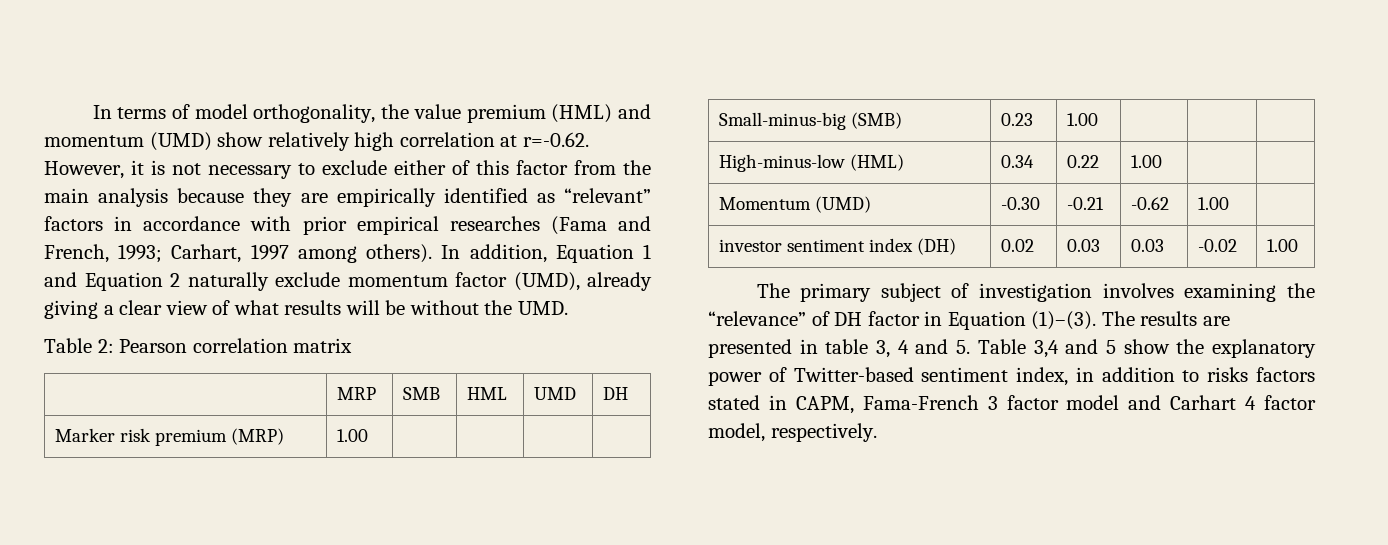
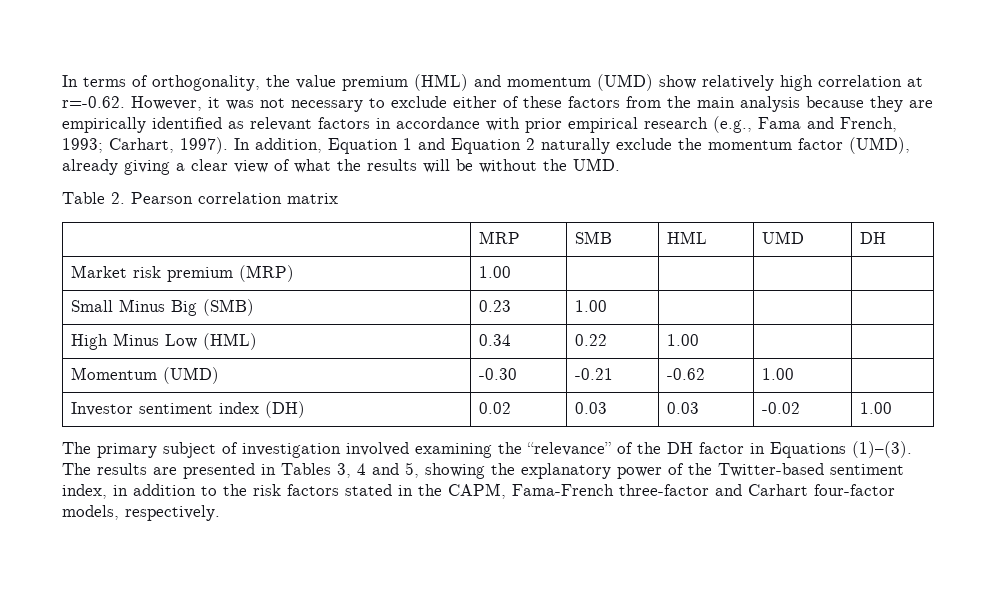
- In terms of model orthogonality, the value premium (HML) and momentum (UMD) show relatively high correlation at r=-0.62. However, it is not necessary to exclude either of this factor from the main analysis because they are empirically identified as “relevant” factors in accordance with prior empirical researches (Fama and French, 1993; Carhart, 1997 among others).
+ In terms of orthogonality, the value premium (HML) and momentum (UMD) show relatively high correlation at r=-0.62. However, it was not necessary to exclude either of these factors from the main analysis because they are empirically identified as relevant factors in accordance with prior empirical research (e.g., Fama and French, 1993; Carhart, 1997).
- In addition, Equation 1 and Equation 2 naturally exclude momentum factor (UMD), already giving a clear view of what results will be without the UMD.
+ In addition, Equation 1 and Equation 2 naturally exclude the momentum factor (UMD), already giving a clear view of what the results will be without the UMD.
- Table 2: Pearson correlation matrix
+ Table 2. Pearson correlation matrix
- Marker risk premium (MRP) | 1.00 | | | |
+ Market risk premium (MRP) | 1.00 | | | |
- Small-minus-big (SMB) | 0.23 | 1.00 | | |
+ Small Minus Big (SMB) | 0.23 | 1.00 | | |
- High-minus-low (HML) | 0.34 | 0.22 | 1.00 | |
+ High Minus Low (HML) | 0.34 | 0.22 | 1.00 | |
- investor sentiment index (DH) | 0.02 | 0.03 | 0.03 | -0.02 | 1.00
+ Investor sentiment index (DH) | 0.02 | 0.03 | 0.03 | -0.02 | 1.00
- The primary subject of investigation involves examining the “relevance” of DH factor in Equation (1)–(3).
+ The primary subject of investigation involved examining the “relevance” of the DH factor in Equations (1)–(3).
- The results are presented in table 3, 4 and 5. Table 3,4 and 5 show the explanatory power of Twitter-based sentiment index, in addition to risks factors stated in CAPM, Fama-French 3 factor model and Carhart 4 factor model, respectively.
+ The results are presented in Tables 3, 4 and 5, showing the explanatory power of the Twitter-based sentiment index, in addition to the risk factors stated in the CAPM, Fama-French three-factor and Carhart four-factor models, respectively.

